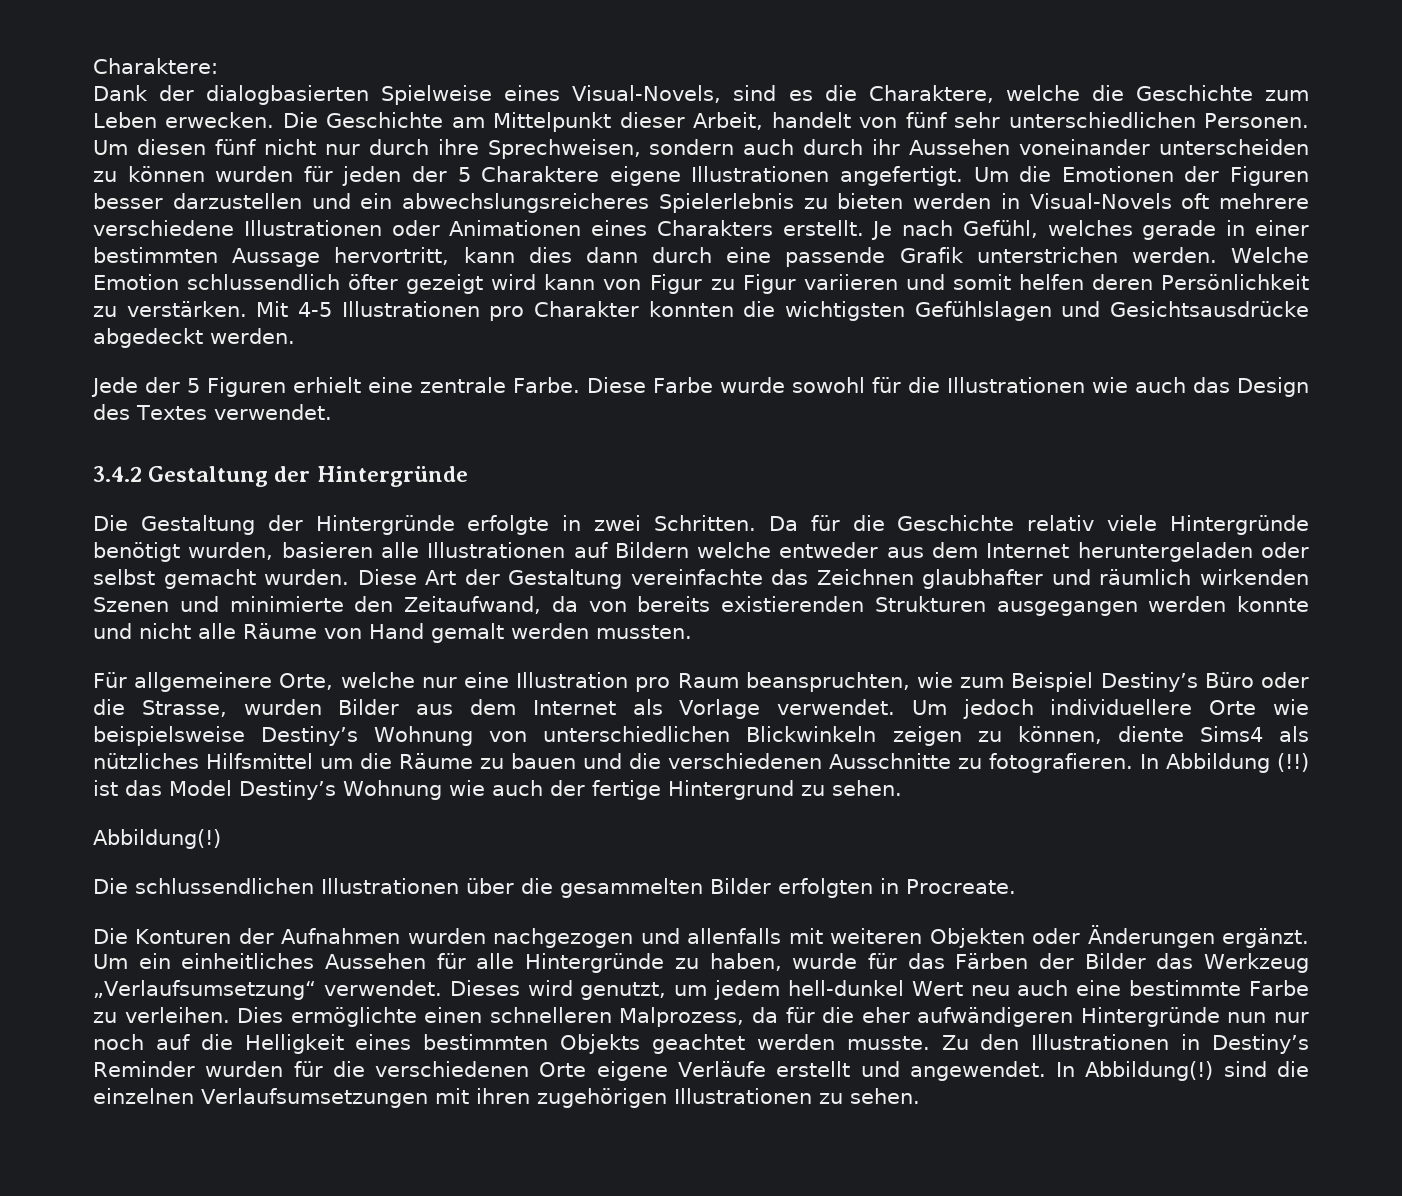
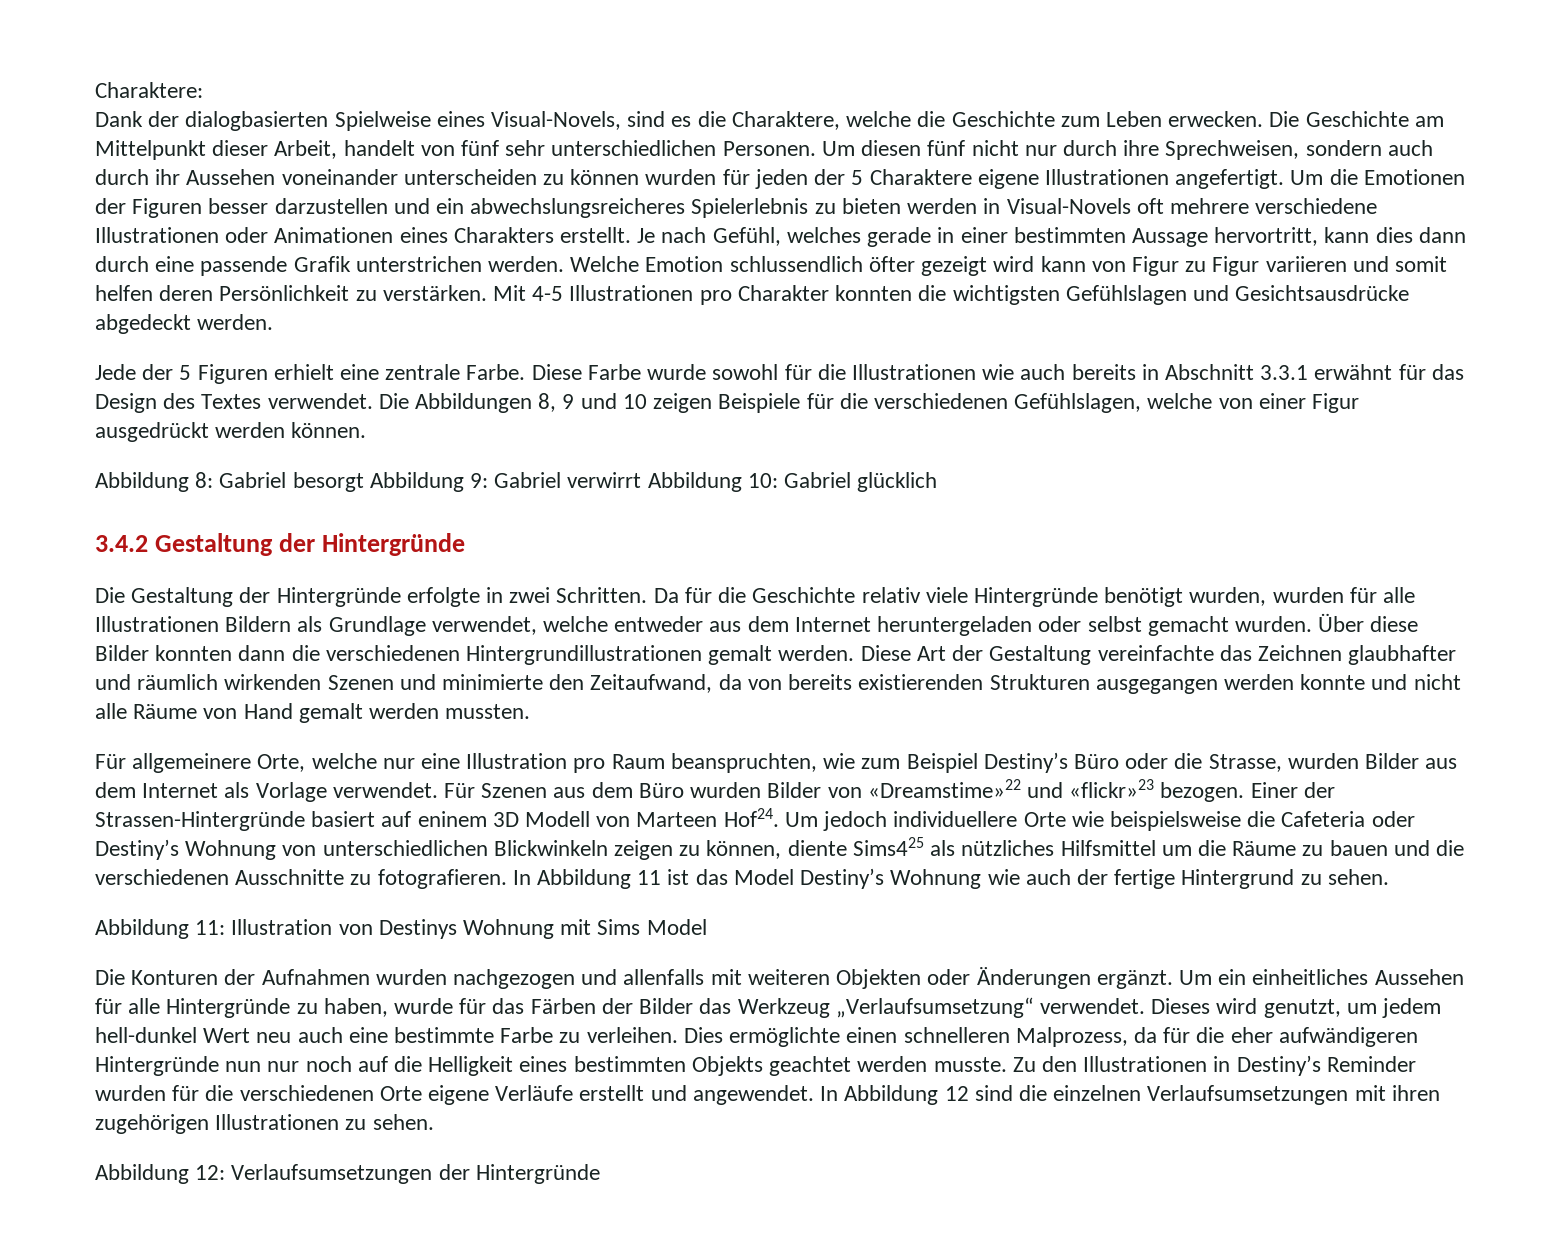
- Diese Farbe wurde sowohl für die Illustrationen wie auch das Design des Textes verwendet.
+ Diese Farbe wurde sowohl für die Illustrationen wie auch bereits in Abschnitt 3.3.1 erwähnt für das Design des Textes verwendet. Die Abbildungen 8, 9 und 10 zeigen Beispiele für die verschiedenen Gefühlslagen, welche von einer Figur ausgedrückt werden können.
+ Abbildung 8: Gabriel besorgt Abbildung 9: Gabriel verwirrt Abbildung 10: Gabriel glücklich
- Da für die Geschichte relativ viele Hintergründe benötigt wurden, basieren alle Illustrationen auf Bildern welche entweder aus dem Internet heruntergeladen oder selbst gemacht wurden.
+ Da für die Geschichte relativ viele Hintergründe benötigt wurden, wurden für alle Illustrationen Bildern als Grundlage verwendet, welche entweder aus dem Internet heruntergeladen oder selbst gemacht wurden.
+ Über diese Bilder konnten dann die verschiedenen Hintergrundillustrationen gemalt werden.
+ Für Szenen aus dem Büro wurden Bilder von «Dreamstime»22 und «flickr»23 bezogen. Einer der Strassen-Hintergründe basiert auf eninem 3D Modell von Marteen Hof24.
- Um jedoch individuellere Orte wie beispielsweise Destiny’s Wohnung von unterschiedlichen Blickwinkeln zeigen zu können, diente Sims4 als nützliches Hilfsmittel um die Räume zu bauen und die verschiedenen Ausschnitte zu fotografieren.
+ Um jedoch individuellere Orte wie beispielsweise die Cafeteria oder Destiny’s Wohnung von unterschiedlichen Blickwinkeln zeigen zu können, diente Sims425 als nützliches Hilfsmittel um die Räume zu bauen und die verschiedenen Ausschnitte zu fotografieren.
- In Abbildung (!!) ist das Model Destiny’s Wohnung wie auch der fertige Hintergrund zu sehen.
- Abbildung(!)
- Die schlussendlichen Illustrationen über die gesammelten Bilder erfolgten in Procreate.
+ In Abbildung 11 ist das Model Destiny’s Wohnung wie auch der fertige Hintergrund zu sehen.
+ Abbildung 11: Illustration von Destinys Wohnung mit Sims Model
- In Abbildung(!) sind die einzelnen Verlaufsumsetzungen mit ihren zugehörigen Illustrationen zu sehen.
+ In Abbildung 12 sind die einzelnen Verlaufsumsetzungen mit ihren zugehörigen Illustrationen zu sehen.
+ Abbildung 12: Verlaufsumsetzungen der Hintergründe

